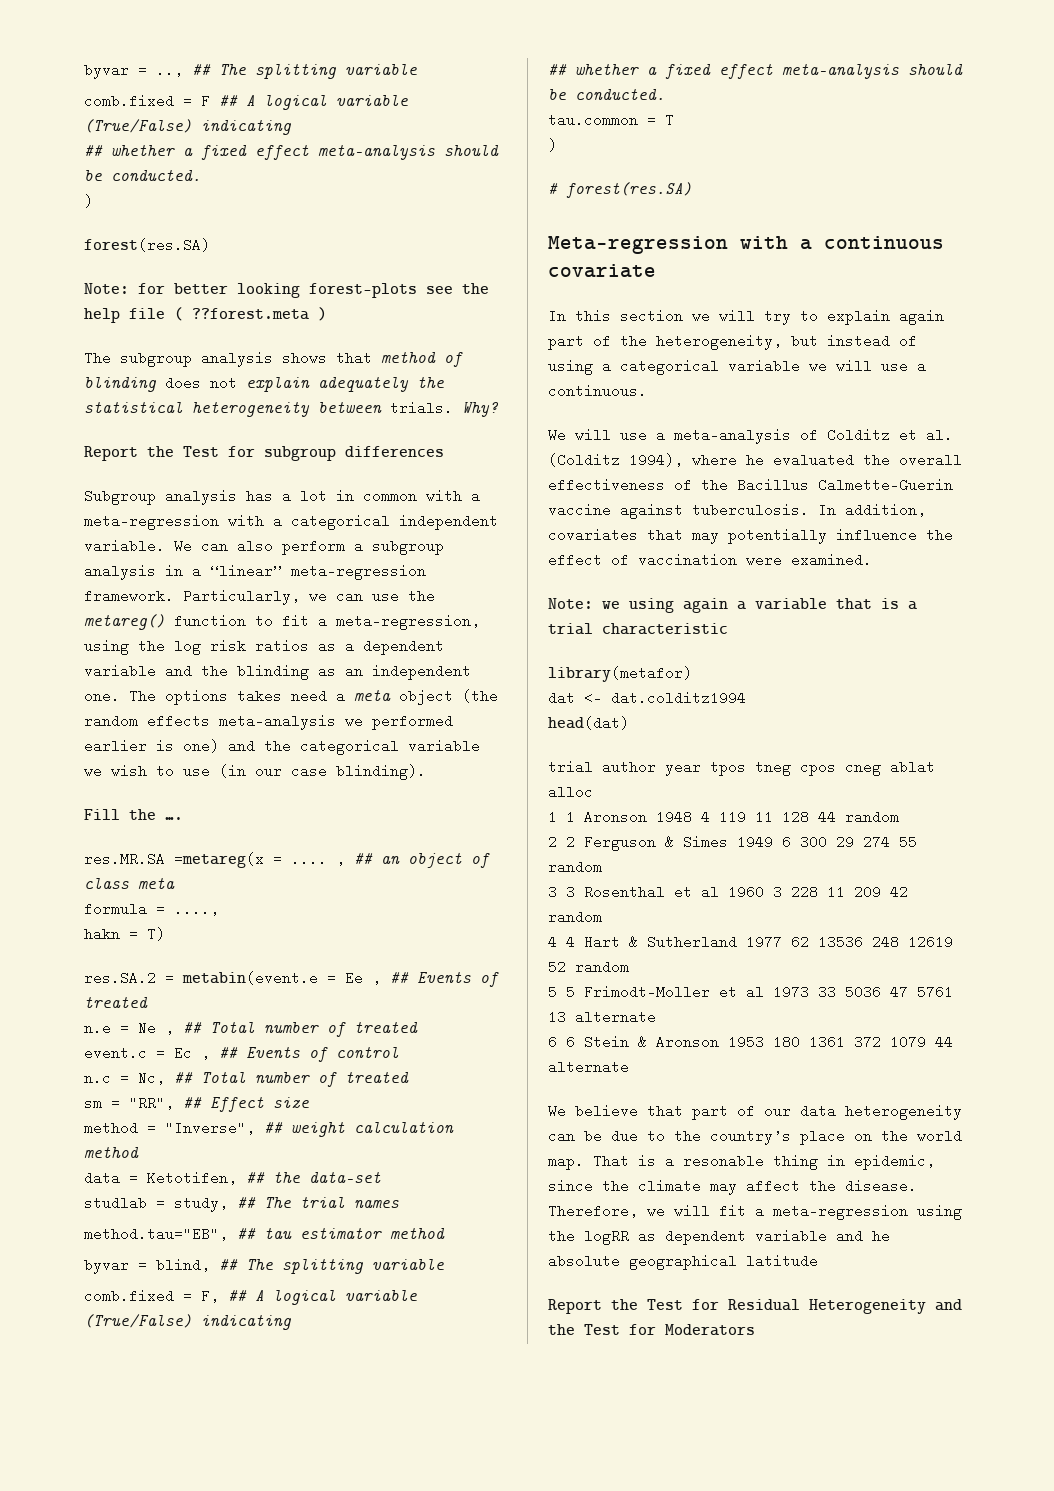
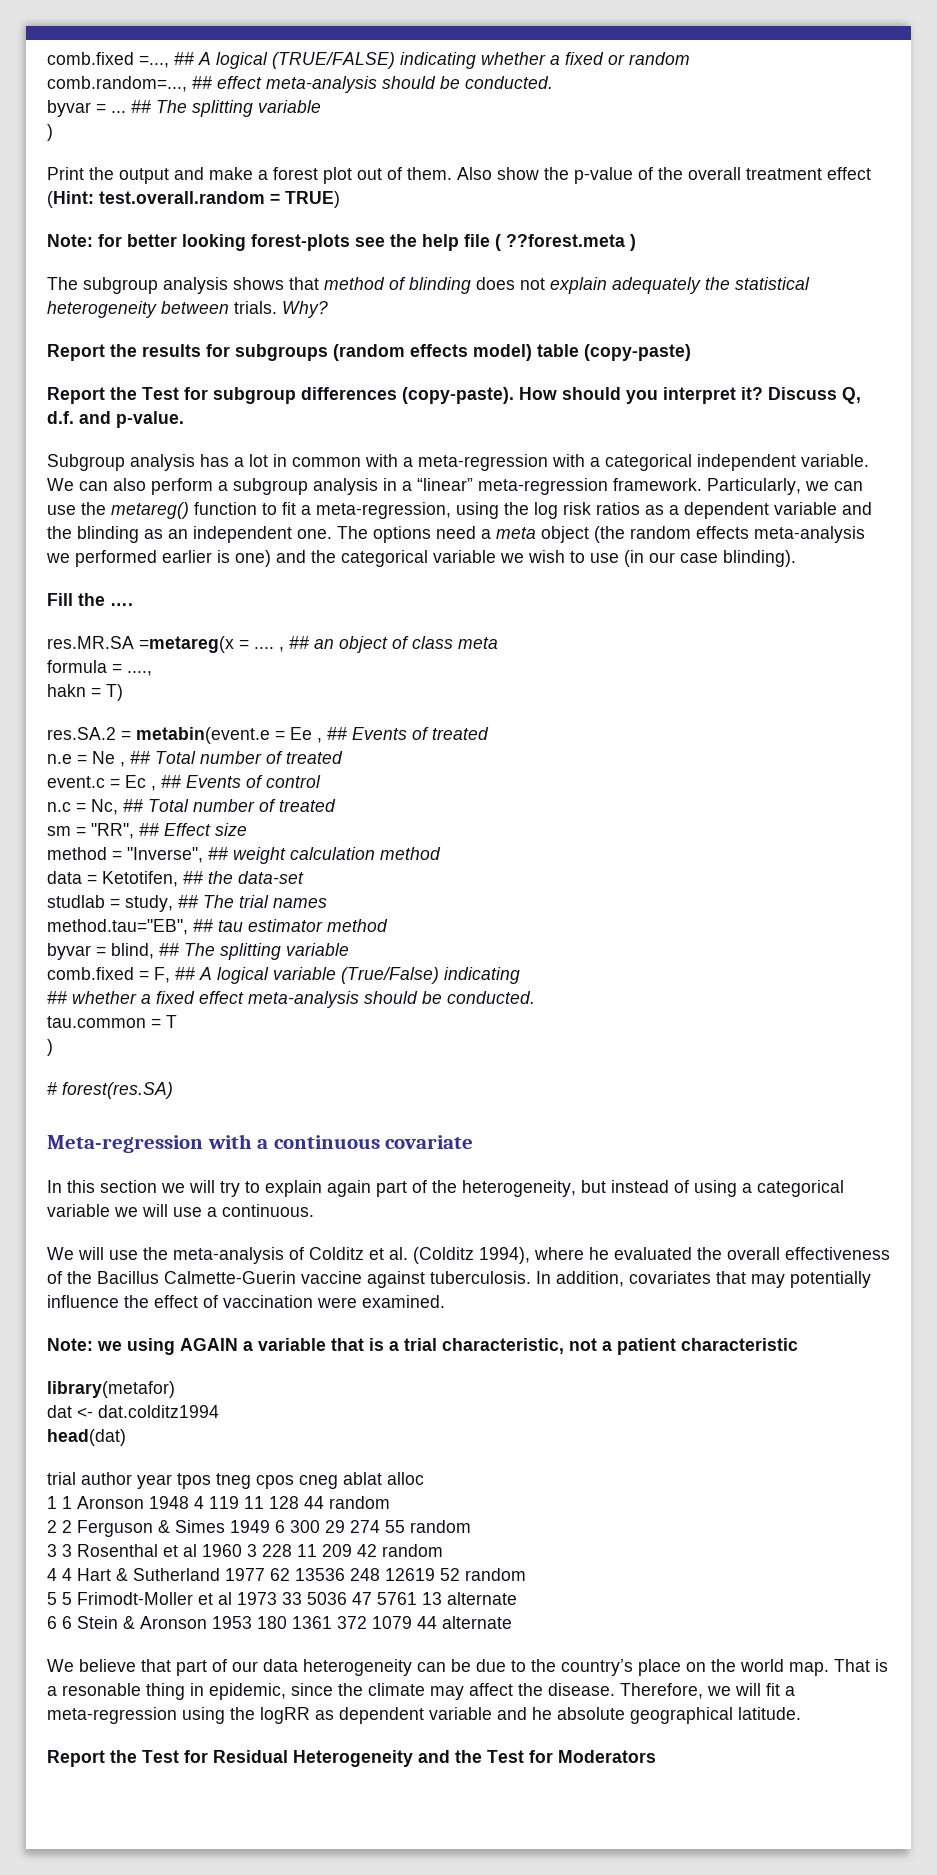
- byvar = .., ## The splitting variable
- comb.fixed = F ## A logical variable (True/False) indicating
- ## whether a fixed effect meta-analysis should be conducted.
+ comb.fixed =..., ## A logical (TRUE/FALSE) indicating whether a fixed or random
+ comb.random=..., ## effect meta-analysis should be conducted.
+ byvar = ... ## The splitting variable
  )
- forest(res.SA)
+ Print the output and make a forest plot out of them. Also show the p-value of the overall treatment effect (Hint: test.overall.random = TRUE)
+ Report the results for subgroups (random effects model) table (copy-paste)
- Report the Test for subgroup differences
+ Report the Test for subgroup differences (copy-paste). How should you interpret it? Discuss Q, d.f. and p-value.
- The options takes need a meta object (the random effects meta-analysis we performed earlier is one) and the categorical variable we wish to use (in our case blinding).
+ The options need a meta object (the random effects meta-analysis we performed earlier is one) and the categorical variable we wish to use (in our case blinding).
- We will use a meta-analysis of Colditz et al. (Colditz 1994), where he evaluated the overall effectiveness of the Bacillus Calmette-Guerin vaccine against tuberculosis.
+ We will use the meta-analysis of Colditz et al. (Colditz 1994), where he evaluated the overall effectiveness of the Bacillus Calmette-Guerin vaccine against tuberculosis.
- Note: we using again a variable that is a trial characteristic
+ Note: we using AGAIN a variable that is a trial characteristic, not a patient characteristic
- Therefore, we will fit a meta-regression using the logRR as dependent variable and he absolute geographical latitude
+ Therefore, we will fit a meta-regression using the logRR as dependent variable and he absolute geographical latitude.

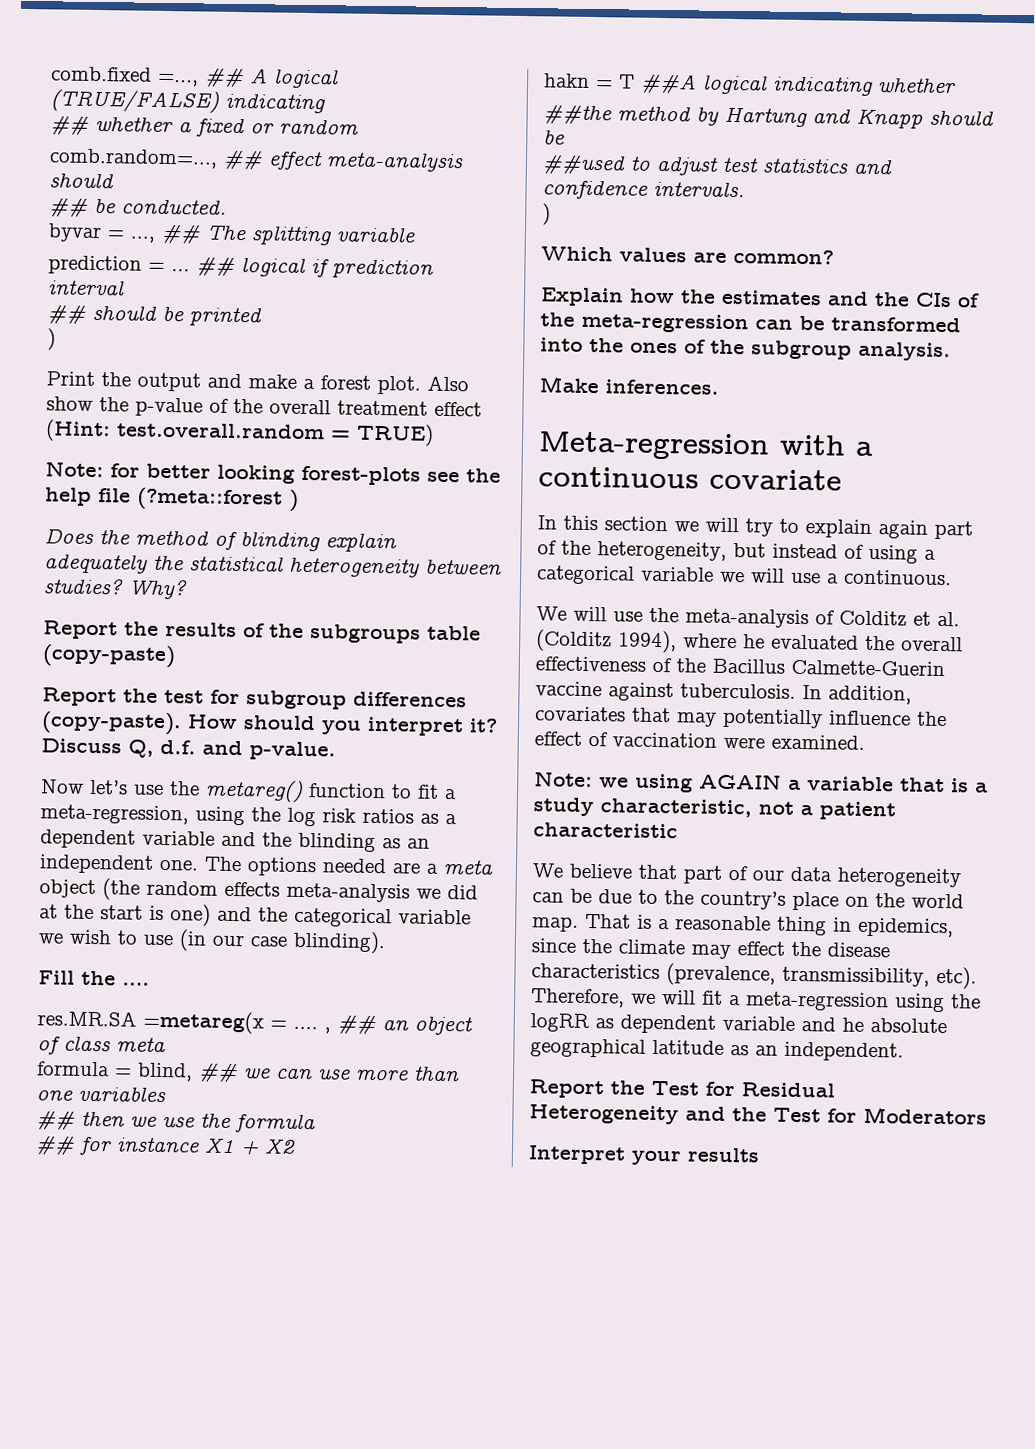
- comb.fixed =..., ## A logical (TRUE/FALSE) indicating whether a fixed or random
+ comb.fixed =..., ## A logical (TRUE/FALSE) indicating
+ ## whether a fixed or random
- comb.random=..., ## effect meta-analysis should be conducted.
+ comb.random=..., ## effect meta-analysis should
+ ## be conducted.
- byvar = ... ## The splitting variable
+ byvar = ..., ## The splitting variable
+ prediction = ... ## logical if prediction interval
+ ## should be printed
- Print the output and make a forest plot out of them.
+ Print the output and make a forest plot.
- Note: for better looking forest-plots see the help file ( ??forest.meta )
- The subgroup analysis shows that method of blinding does not explain adequately the statistical heterogeneity between trials.
+ Note: for better looking forest-plots see the help file (?meta::forest )
+ Does the method of blinding explain adequately the statistical heterogeneity between studies?
- Report the results for subgroups (random effects model) table (copy-paste)
+ Report the results of the subgroups table (copy-paste)
- Report the Test for subgroup differences (copy-paste).
+ Report the test for subgroup differences (copy-paste).
- Subgroup analysis has a lot in common with a meta-regression with a categorical independent variable. We can also perform a subgroup analysis in a “linear” meta-regression framework. Particularly, we can use the metareg() function to fit a meta-regression, using the log risk ratios as a dependent variable and the blinding as an independent one.
+ Now let’s use the metareg() function to fit a meta-regression, using the log risk ratios as a dependent variable and the blinding as an independent one.
- The options need a meta object (the random effects meta-analysis we performed earlier is one) and the categorical variable we wish to use (in our case blinding).
+ The options needed are a meta object (the random effects meta-analysis we did at the start is one) and the categorical variable we wish to use (in our case blinding).
- formula = ....,
- hakn = T)
- res.SA.2 = metabin(event.e = Ee , ## Events of treated
- n.e = Ne , ## Total number of treated
- event.c = Ec , ## Events of control
- n.c = Nc, ## Total number of treated
- sm = "RR", ## Effect size
- method = "Inverse", ## weight calculation method
- data = Ketotifen, ## the data-set
- studlab = study, ## The trial names
- method.tau="EB", ## tau estimator method
- byvar = blind, ## The splitting variable
- comb.fixed = F, ## A logical variable (True/False) indicating
- ## whether a fixed effect meta-analysis should be conducted.
- tau.common = T
+ formula = blind, ## we can use more than one variables
+ ## then we use the formula
+ ## for instance X1 + X2
+ hakn = T ##A logical indicating whether
+ ##the method by Hartung and Knapp should be
+ ##used to adjust test statistics and confidence intervals.
  )
- # forest(res.SA)
+ Which values are common?
+ Explain how the estimates and the CIs of the meta-regression can be transformed into the ones of the subgroup analysis.
+ Make inferences.
- Note: we using AGAIN a variable that is a trial characteristic, not a patient characteristic
+ Note: we using AGAIN a variable that is a study characteristic, not a patient characteristic
- library(metafor)
- dat <- dat.colditz1994
- head(dat)
- trial author year tpos tneg cpos cneg ablat alloc
- 1 1 Aronson 1948 4 119 11 128 44 random
- 2 2 Ferguson & Simes 1949 6 300 29 274 55 random
- 3 3 Rosenthal et al 1960 3 228 11 209 42 random
- 4 4 Hart & Sutherland 1977 62 13536 248 12619 52 random
- 5 5 Frimodt-Moller et al 1973 33 5036 47 5761 13 alternate
- 6 6 Stein & Aronson 1953 180 1361 372 1079 44 alternate
- That is a resonable thing in epidemic, since the climate may affect the disease.
+ That is a reasonable thing in epidemics, since the climate may effect the disease characteristics (prevalence, transmissibility, etc).
- Therefore, we will fit a meta-regression using the logRR as dependent variable and he absolute geographical latitude.
+ Therefore, we will fit a meta-regression using the logRR as dependent variable and he absolute geographical latitude as an independent.
+ Interpret your results

